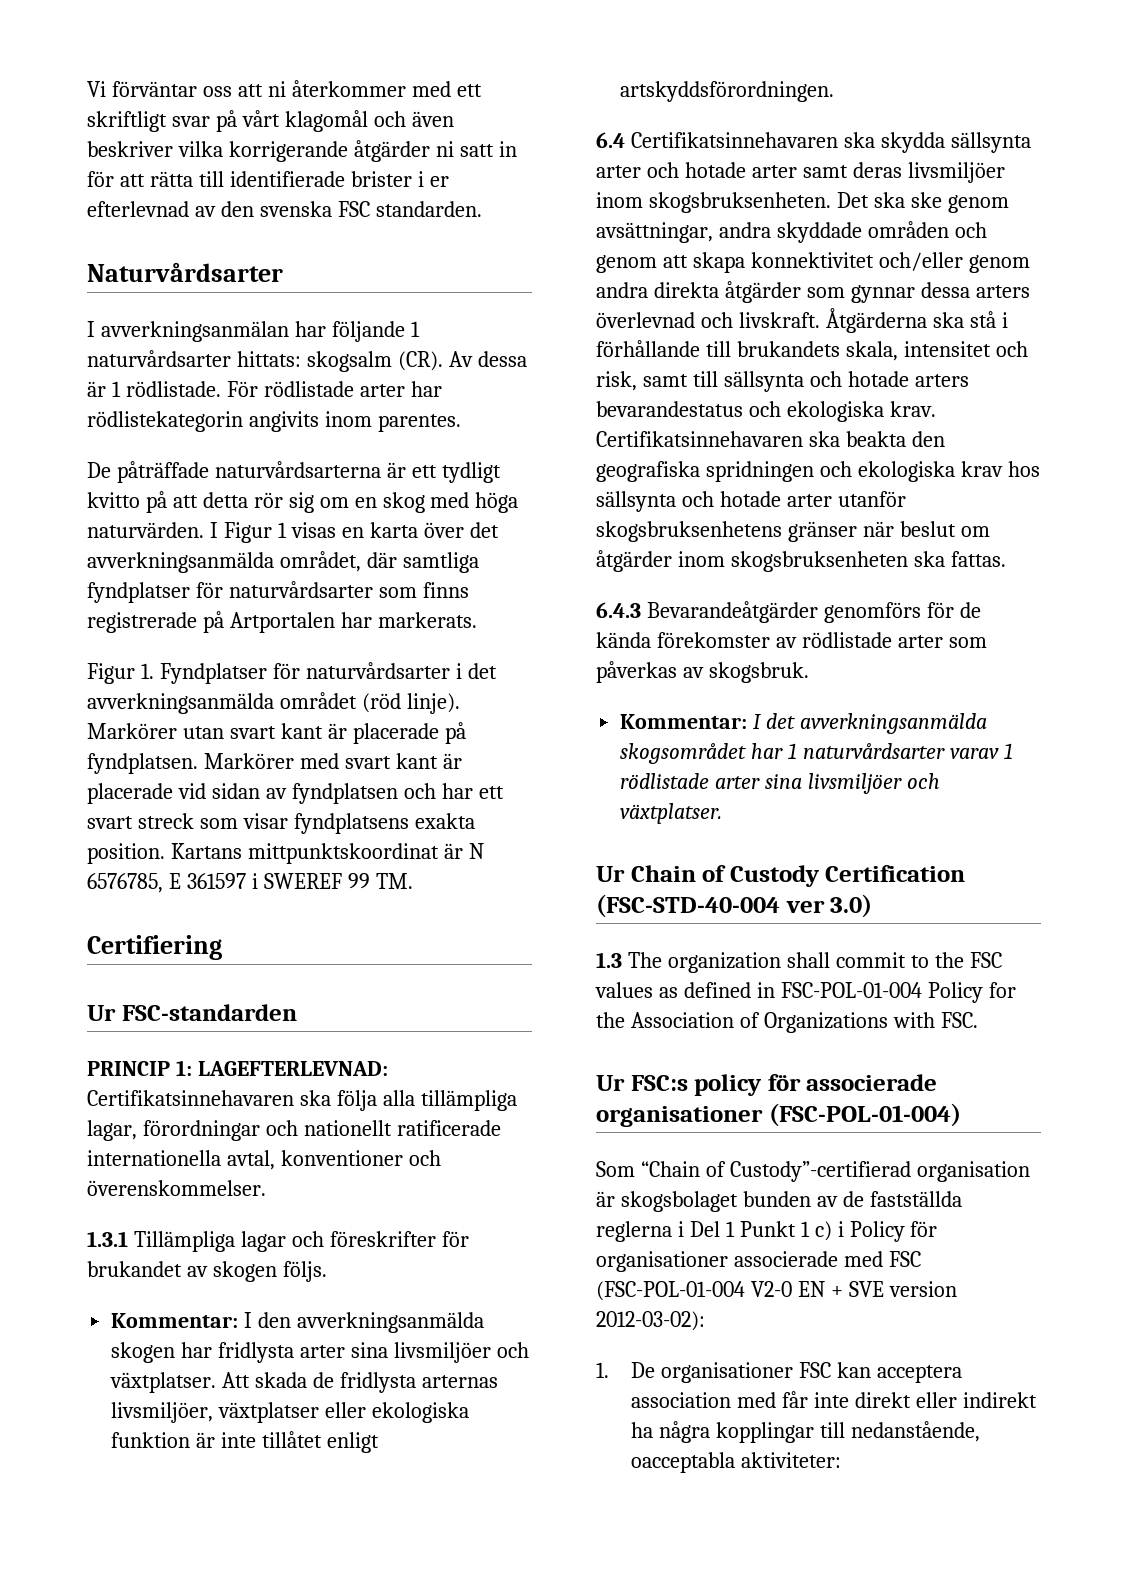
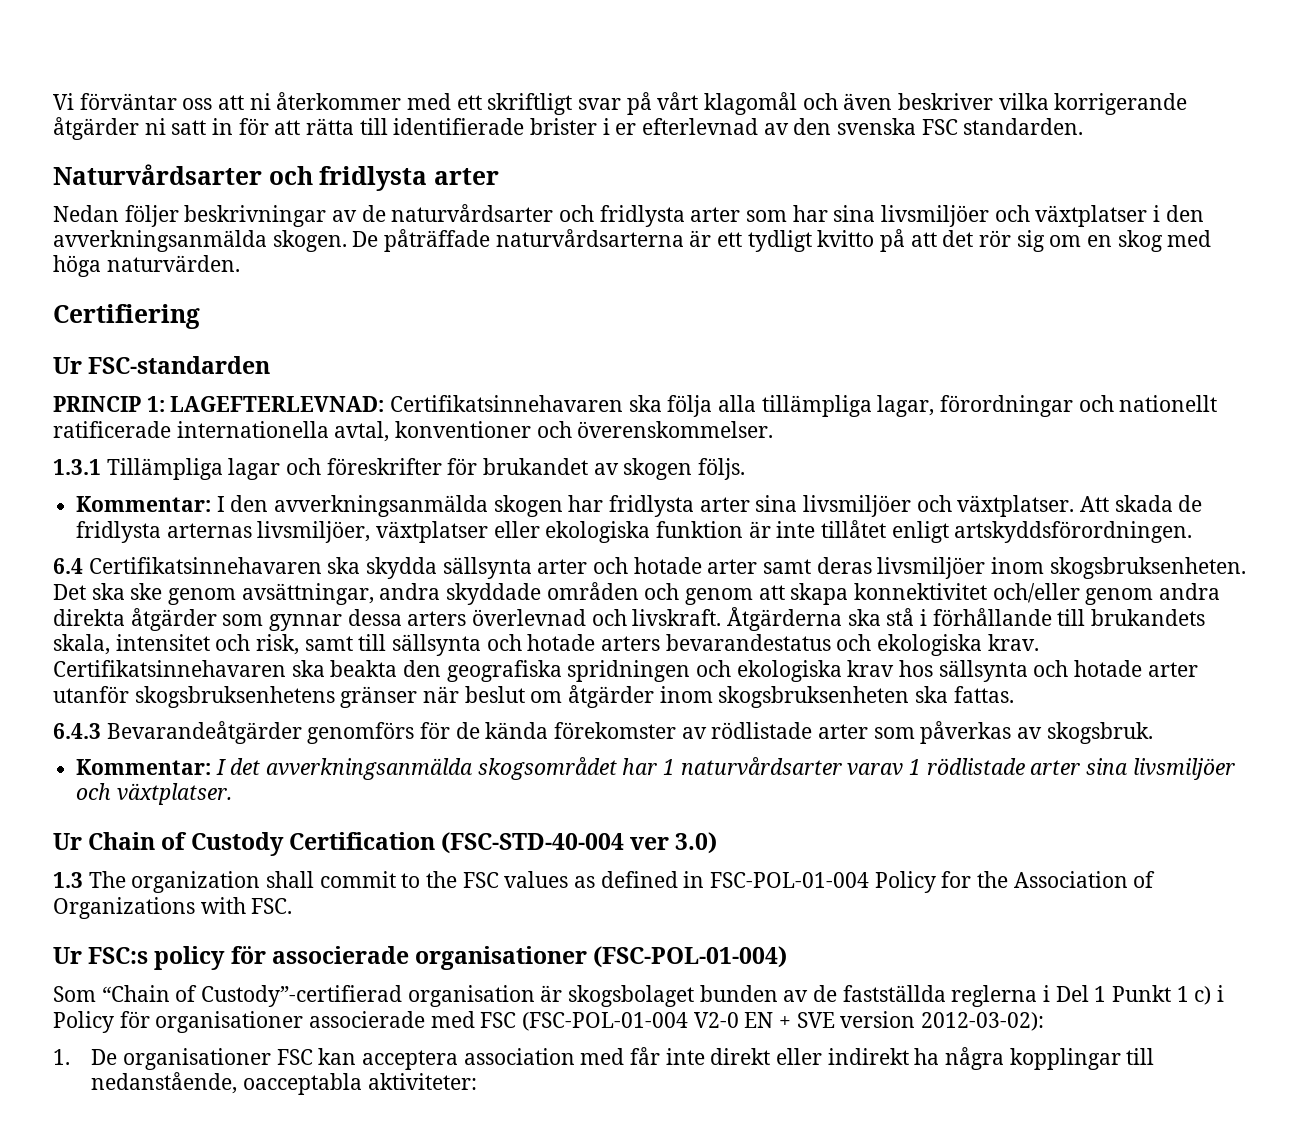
- Naturvårdsarter
- I avverkningsanmälan har följande 1 naturvårdsarter hittats: skogsalm (CR). Av dessa är 1 rödlistade. För rödlistade arter har rödlistekategorin angivits inom parentes.
- De påträffade naturvårdsarterna är ett tydligt kvitto på att detta rör sig om en skog med höga naturvärden. I Figur 1 visas en karta över det avverkningsanmälda området, där samtliga fyndplatser för naturvårdsarter som finns registrerade på Artportalen har markerats.
- Figur 1. Fyndplatser för naturvårdsarter i det avverkningsanmälda området (röd linje). Markörer utan svart kant är placerade på fyndplatsen. Markörer med svart kant är placerade vid sidan av fyndplatsen och har ett svart streck som visar fyndplatsens exakta position. Kartans mittpunktskoordinat är N 6576785, E 361597 i SWEREF 99 TM.
+ Naturvårdsarter och fridlysta arter
+ Nedan följer beskrivningar av de naturvårdsarter och fridlysta arter som har sina livsmiljöer och växtplatser i den avverkningsanmälda skogen. De påträffade naturvårdsarterna är ett tydligt kvitto på att det rör sig om en skog med höga naturvärden.

